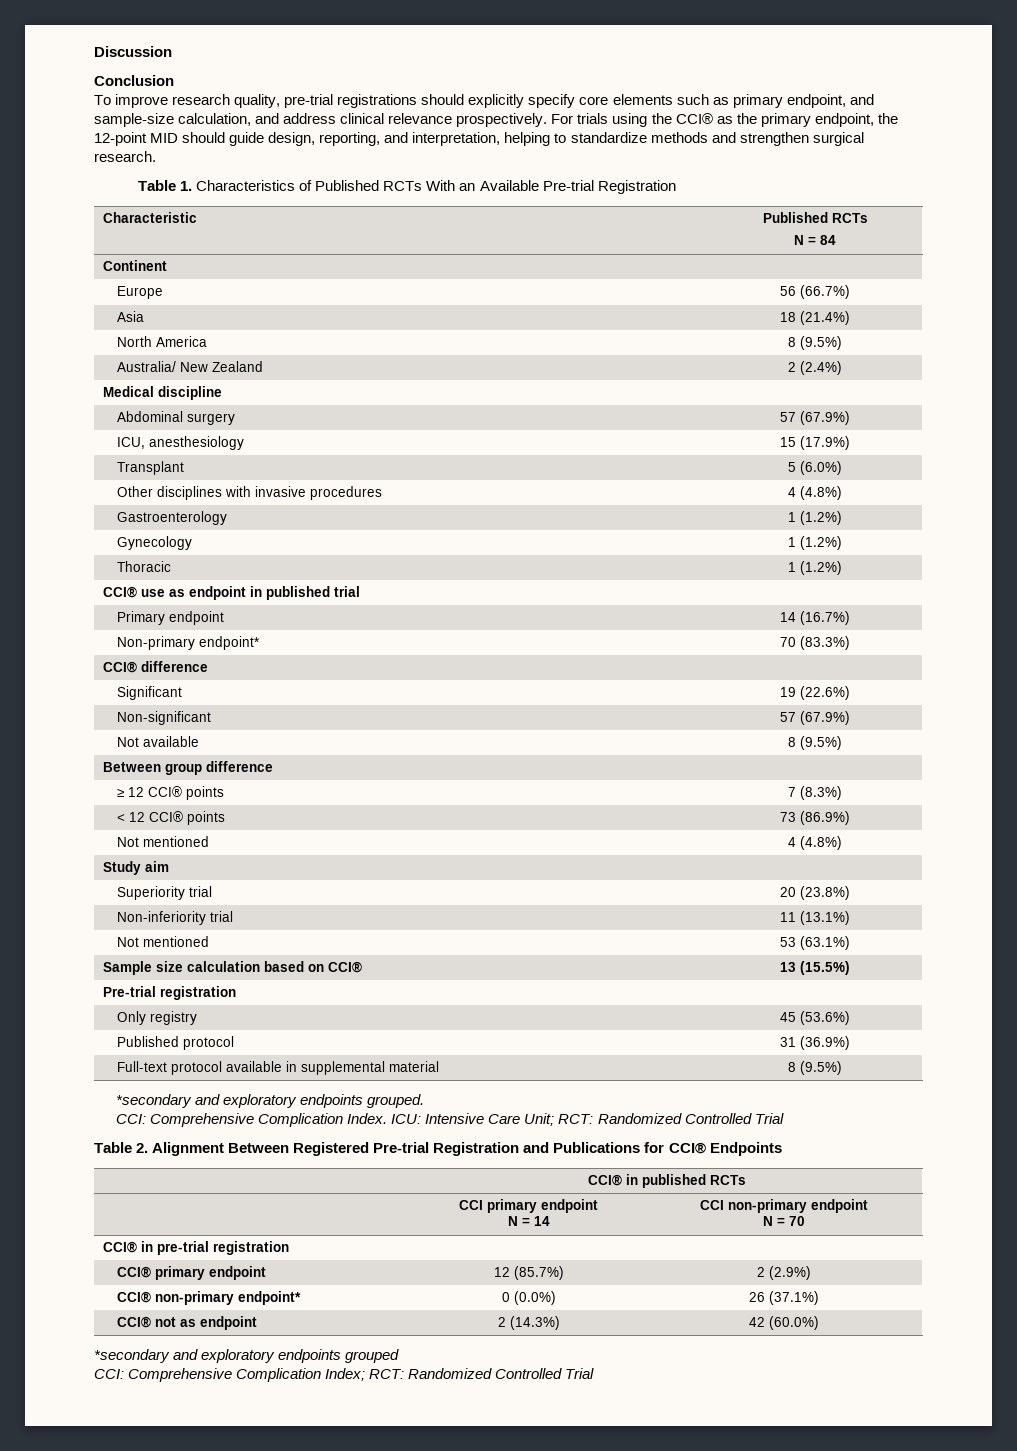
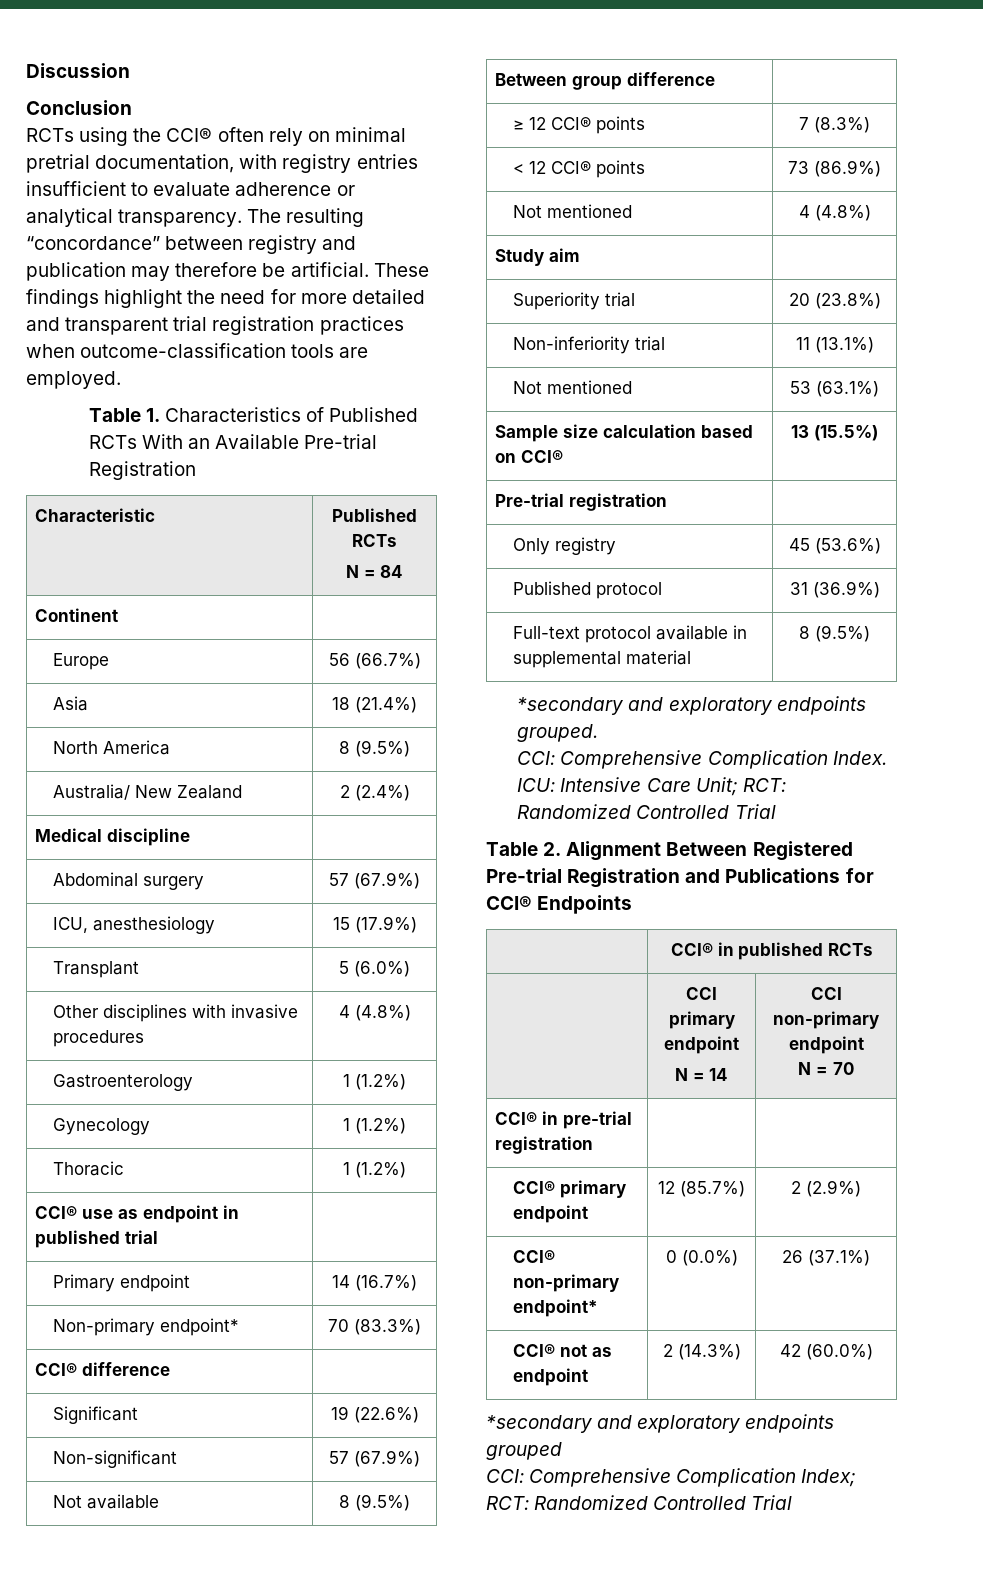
- To improve research quality, pre-trial registrations should explicitly specify core elements such as primary endpoint, and sample-size calculation, and address clinical relevance prospectively. For trials using the CCI® as the primary endpoint, the 12-point MID should guide design, reporting, and interpretation, helping to standardize methods and strengthen surgical research.
+ RCTs using the CCI® often rely on minimal pretrial documentation, with registry entries insufficient to evaluate adherence or analytical transparency. The resulting “concordance” between registry and publication may therefore be artificial. These findings highlight the need for more detailed and transparent trial registration practices when outcome-classification tools are employed.

